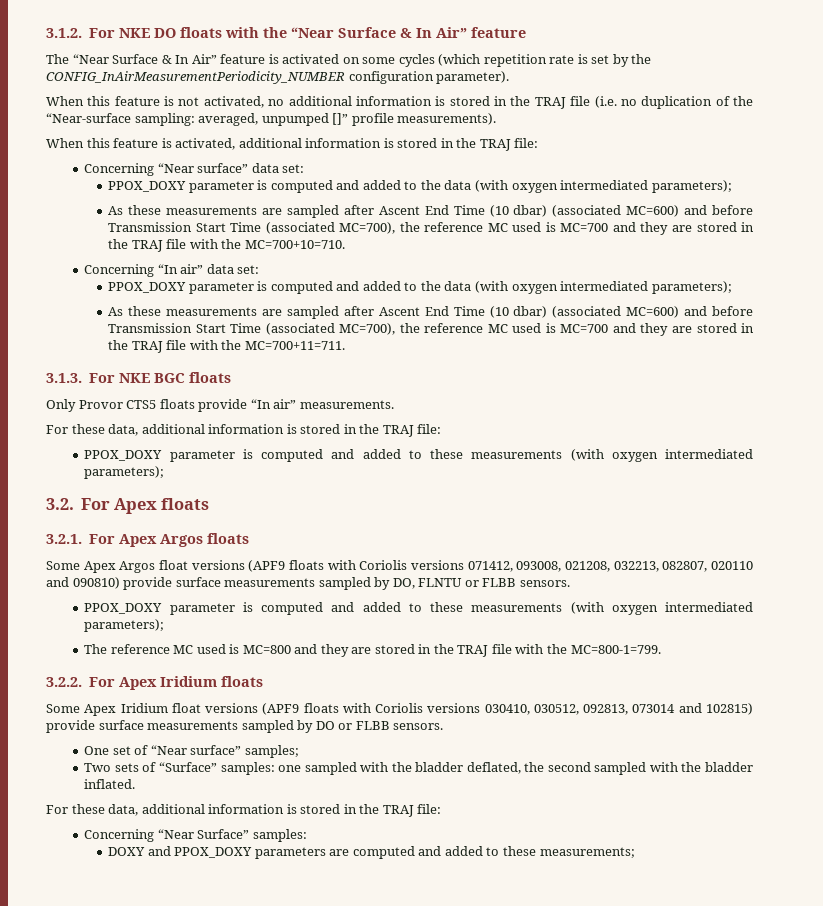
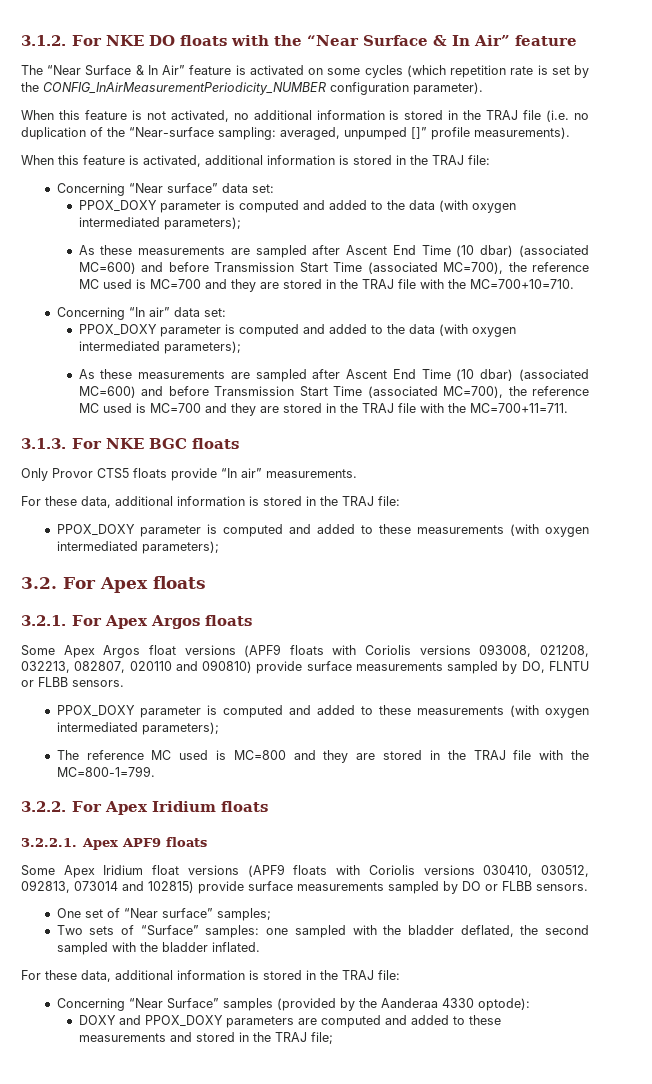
- Some Apex Argos float versions (APF9 floats with Coriolis versions 071412, 093008, 021208, 032213, 082807, 020110 and 090810) provide surface measurements sampled by DO, FLNTU or FLBB sensors.
+ Some Apex Argos float versions (APF9 floats with Coriolis versions 093008, 021208, 032213, 082807, 020110 and 090810) provide surface measurements sampled by DO, FLNTU or FLBB sensors.
+ 3.2.2.1. Apex APF9 floats
- Concerning “Near Surface” samples:
+ Concerning “Near Surface” samples (provided by the Aanderaa 4330 optode):
- DOXY and PPOX_DOXY parameters are computed and added to these measurements;
+ DOXY and PPOX_DOXY parameters are computed and added to these measurements and stored in the TRAJ file;

